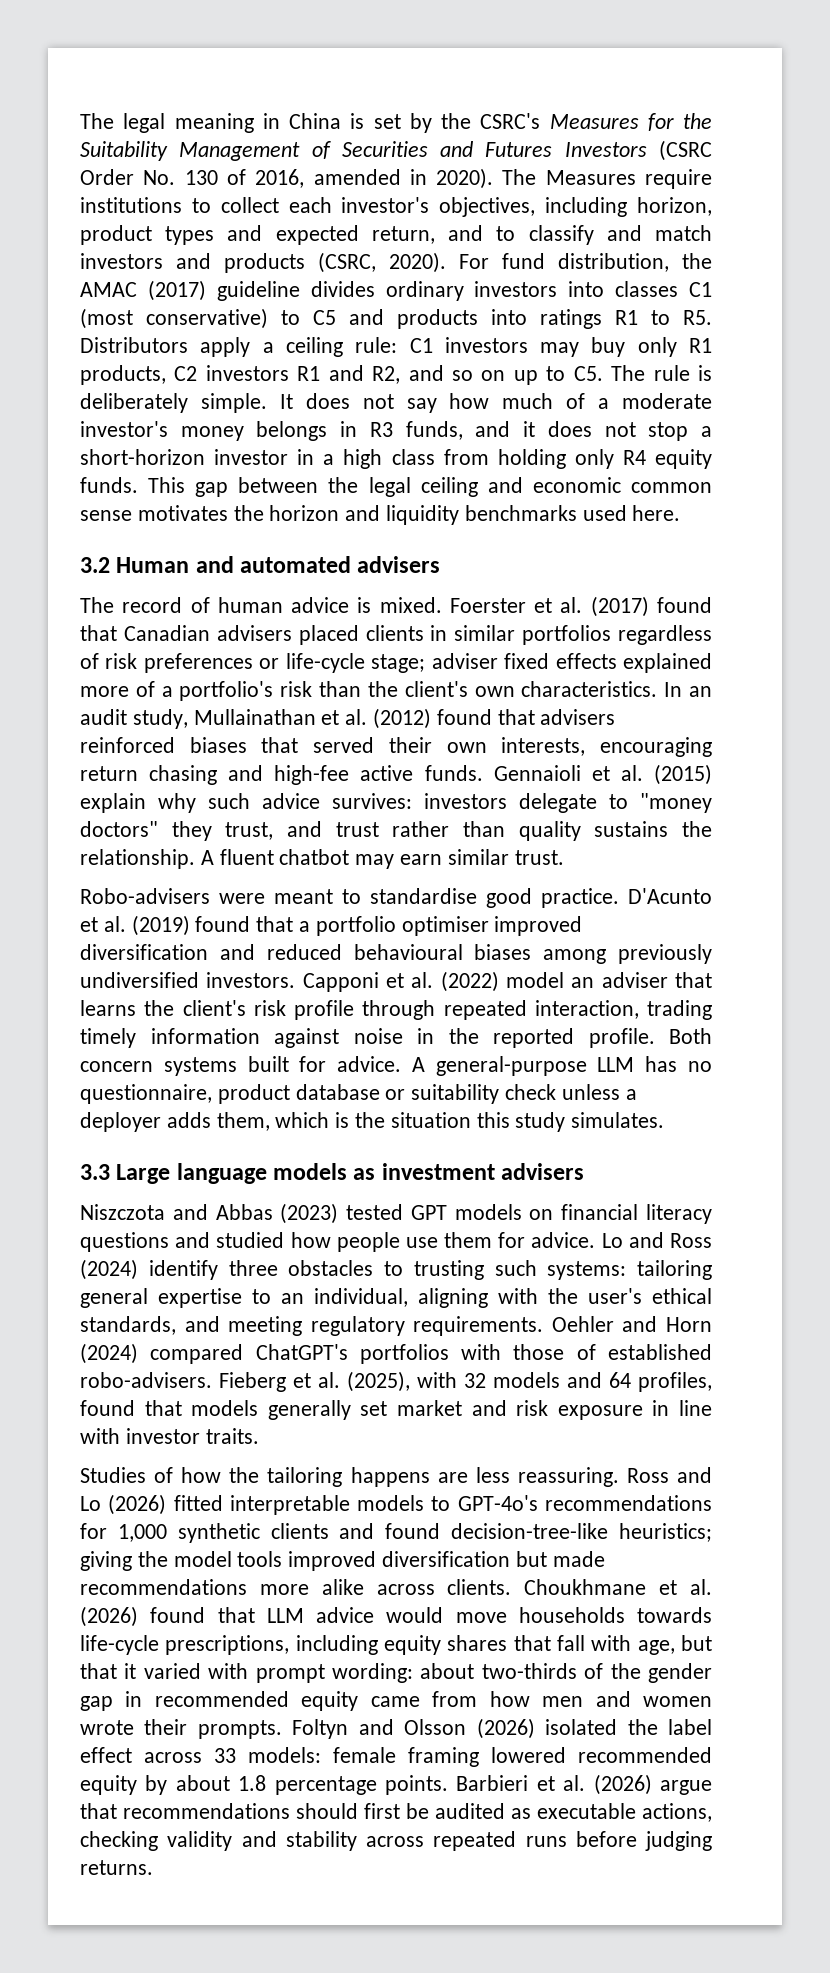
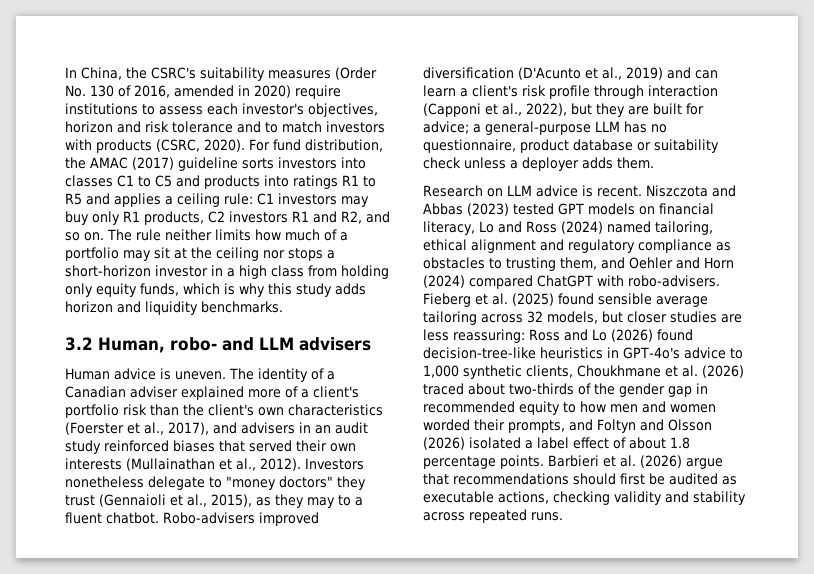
- The legal meaning in China is set by the CSRC's Measures for the Suitability Management of Securities and Futures Investors (CSRC Order No. 130 of 2016, amended in 2020). The Measures require institutions to collect each investor's objectives, including horizon, product types and expected return, and to classify and match investors and products (CSRC, 2020).
+ In China, the CSRC's suitability measures (Order No. 130 of 2016, amended in 2020) require institutions to assess each investor's objectives, horizon and risk tolerance and to match investors with products (CSRC, 2020).
- For fund distribution, the AMAC (2017) guideline divides ordinary investors into classes C1 (most conservative) to C5 and products into ratings R1 to R5. Distributors apply a ceiling rule:
+ For fund distribution, the AMAC (2017) guideline sorts investors into classes C1 to C5 and products into ratings R1 to R5 and applies a ceiling rule:
- C1 investors may buy only R1 products, C2 investors R1 and R2, and so on up to C5. The rule is deliberately simple. It does not say how much of a moderate investor's money belongs in R3 funds, and it does not stop a short-horizon investor in a high class from holding only R4 equity funds. This gap between the legal ceiling and economic common sense motivates the horizon and liquidity benchmarks used here.
- 3.2 Human and automated advisers
- The record of human advice is mixed. Foerster et al. (2017) found that Canadian advisers placed clients in similar portfolios regardless of risk preferences or life-cycle stage; adviser fixed effects explained more of a portfolio's risk than the client's own characteristics. In an audit study, Mullainathan et al. (2012) found that advisers reinforced biases that served their own interests, encouraging return chasing and high-fee active funds. Gennaioli et al. (2015) explain why such advice survives: investors delegate to "money doctors" they trust, and trust rather than quality sustains the relationship. A fluent chatbot may earn similar trust.
- Robo-advisers were meant to standardise good practice. D'Acunto et al. (2019) found that a portfolio optimiser improved diversification and reduced behavioural biases among previously undiversified investors. Capponi et al. (2022) model an adviser that learns the client's risk profile through repeated interaction, trading timely information against noise in the reported profile. Both concern systems built for advice. A general-purpose LLM has no questionnaire, product database or suitability check unless a deployer adds them, which is the situation this study simulates.
- 3.3 Large language models as investment advisers
- Niszczota and Abbas (2023) tested GPT models on financial literacy questions and studied how people use them for advice. Lo and Ross (2024) identify three obstacles to trusting such systems: tailoring general expertise to an individual, aligning with the user's ethical standards, and meeting regulatory requirements. Oehler and Horn (2024) compared ChatGPT's portfolios with those of established robo-advisers. Fieberg et al. (2025), with 32 models and 64 profiles, found that models generally set market and risk exposure in line with investor traits.
- Studies of how the tailoring happens are less reassuring.
+ C1 investors may buy only R1 products, C2 investors R1 and R2, and so on. The rule neither limits how much of a portfolio may sit at the ceiling nor stops a short-horizon investor in a high class from holding only equity funds, which is why this study adds horizon and liquidity benchmarks.
+ 3.2 Human, robo- and LLM advisers
+ Human advice is uneven. The identity of a Canadian adviser explained more of a client's portfolio risk than the client's own characteristics (Foerster et al., 2017), and advisers in an audit study reinforced biases that served their own interests (Mullainathan et al., 2012). Investors nonetheless delegate to "money doctors" they trust (Gennaioli et al., 2015), as they may to a fluent chatbot. Robo-advisers improved diversification (D'Acunto et al., 2019) and can learn a client's risk profile through interaction (Capponi et al., 2022), but they are built for advice; a general-purpose LLM has no questionnaire, product database or suitability check unless a deployer adds them.
+ Research on LLM advice is recent. Niszczota and Abbas (2023) tested GPT models on financial literacy, Lo and Ross (2024) named tailoring, ethical alignment and regulatory compliance as obstacles to trusting them, and Oehler and Horn (2024) compared ChatGPT with robo-advisers. Fieberg et al. (2025) found sensible average tailoring across 32 models, but closer studies are less reassuring:
- Ross and Lo (2026) fitted interpretable models to GPT-4o's recommendations for 1,000 synthetic clients and found decision-tree-like heuristics; giving the model tools improved diversification but made recommendations more alike across clients. Choukhmane et al. (2026) found that LLM advice would move households towards life-cycle prescriptions, including equity shares that fall with age, but that it varied with prompt wording: about two-thirds of the gender gap in recommended equity came from how men and women wrote their prompts. Foltyn and Olsson (2026) isolated the label effect across 33 models: female framing lowered recommended equity by about 1.8 percentage points.
+ Ross and Lo (2026) found decision-tree-like heuristics in GPT-4o's advice to 1,000 synthetic clients, Choukhmane et al. (2026) traced about two-thirds of the gender gap in recommended equity to how men and women worded their prompts, and Foltyn and Olsson (2026) isolated a label effect of about 1.8 percentage points.
- Barbieri et al. (2026) argue that recommendations should first be audited as executable actions, checking validity and stability across repeated runs before judging returns.
+ Barbieri et al. (2026) argue that recommendations should first be audited as executable actions, checking validity and stability across repeated runs.

